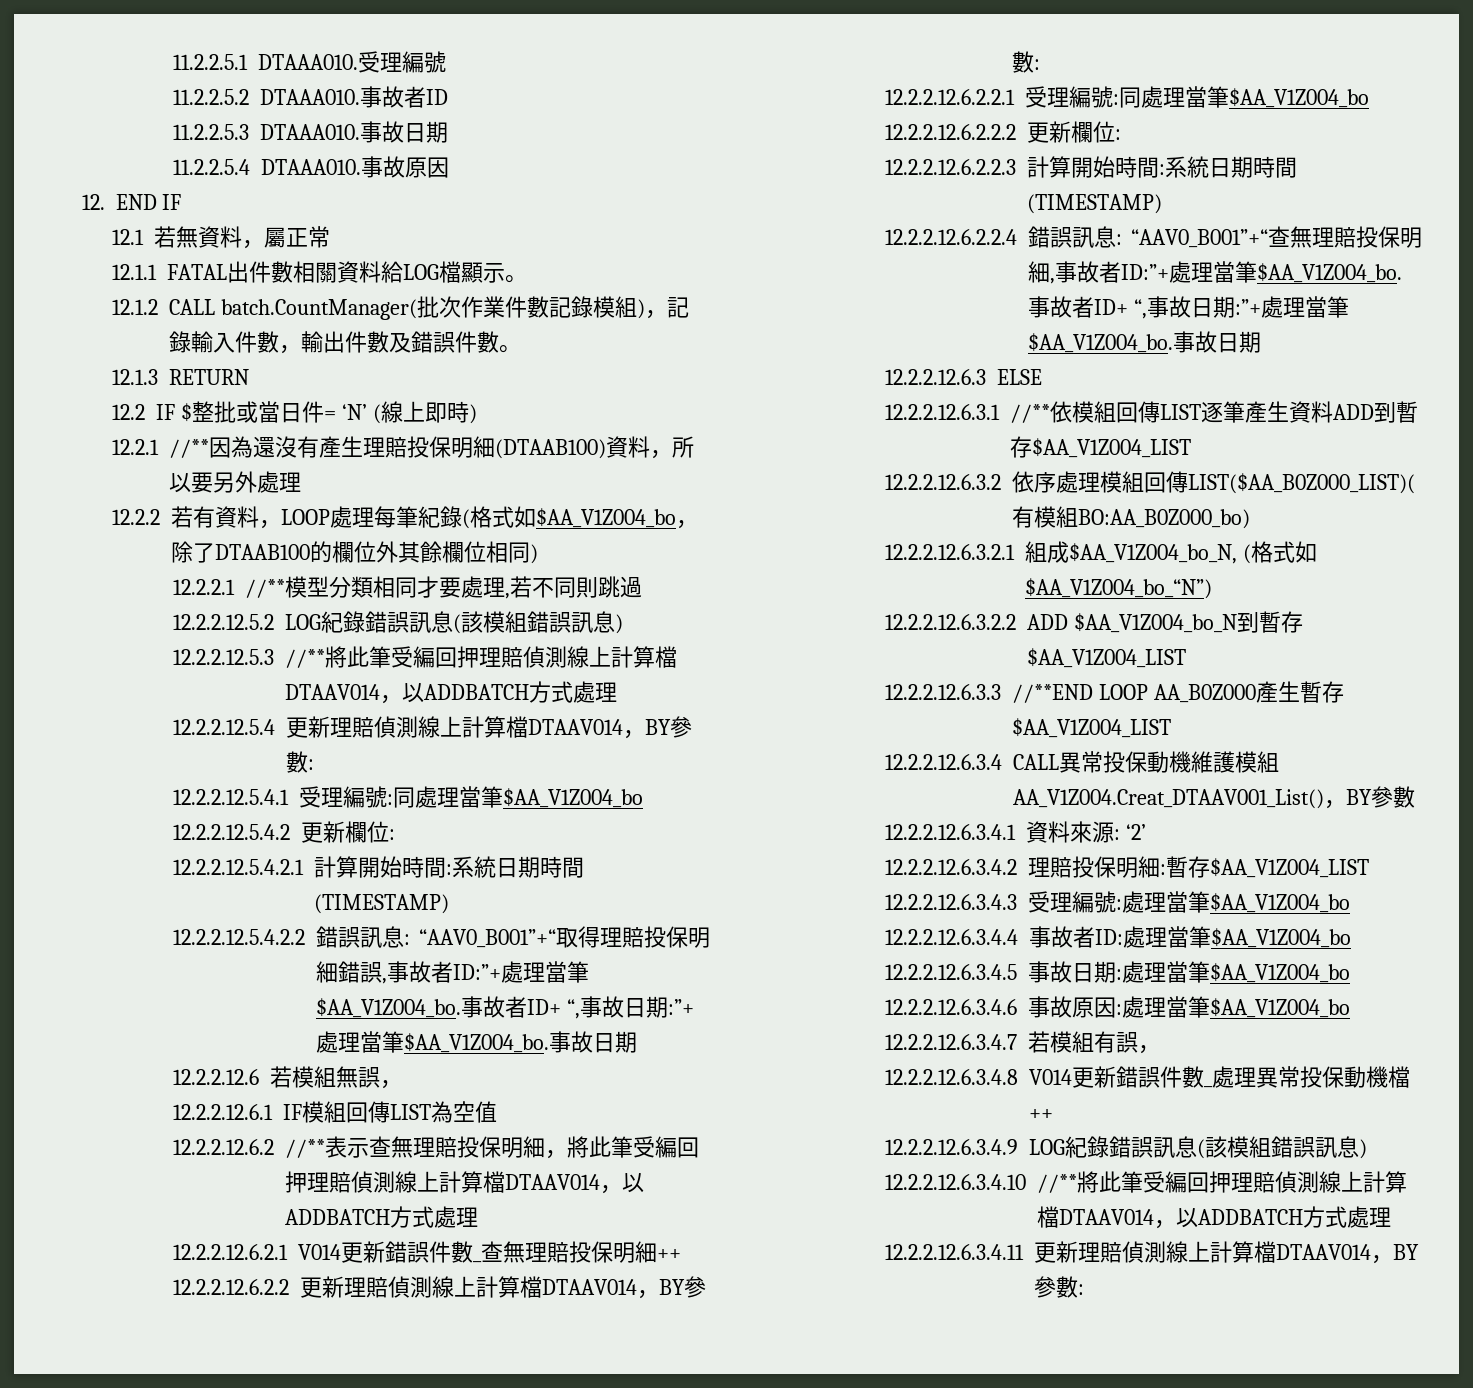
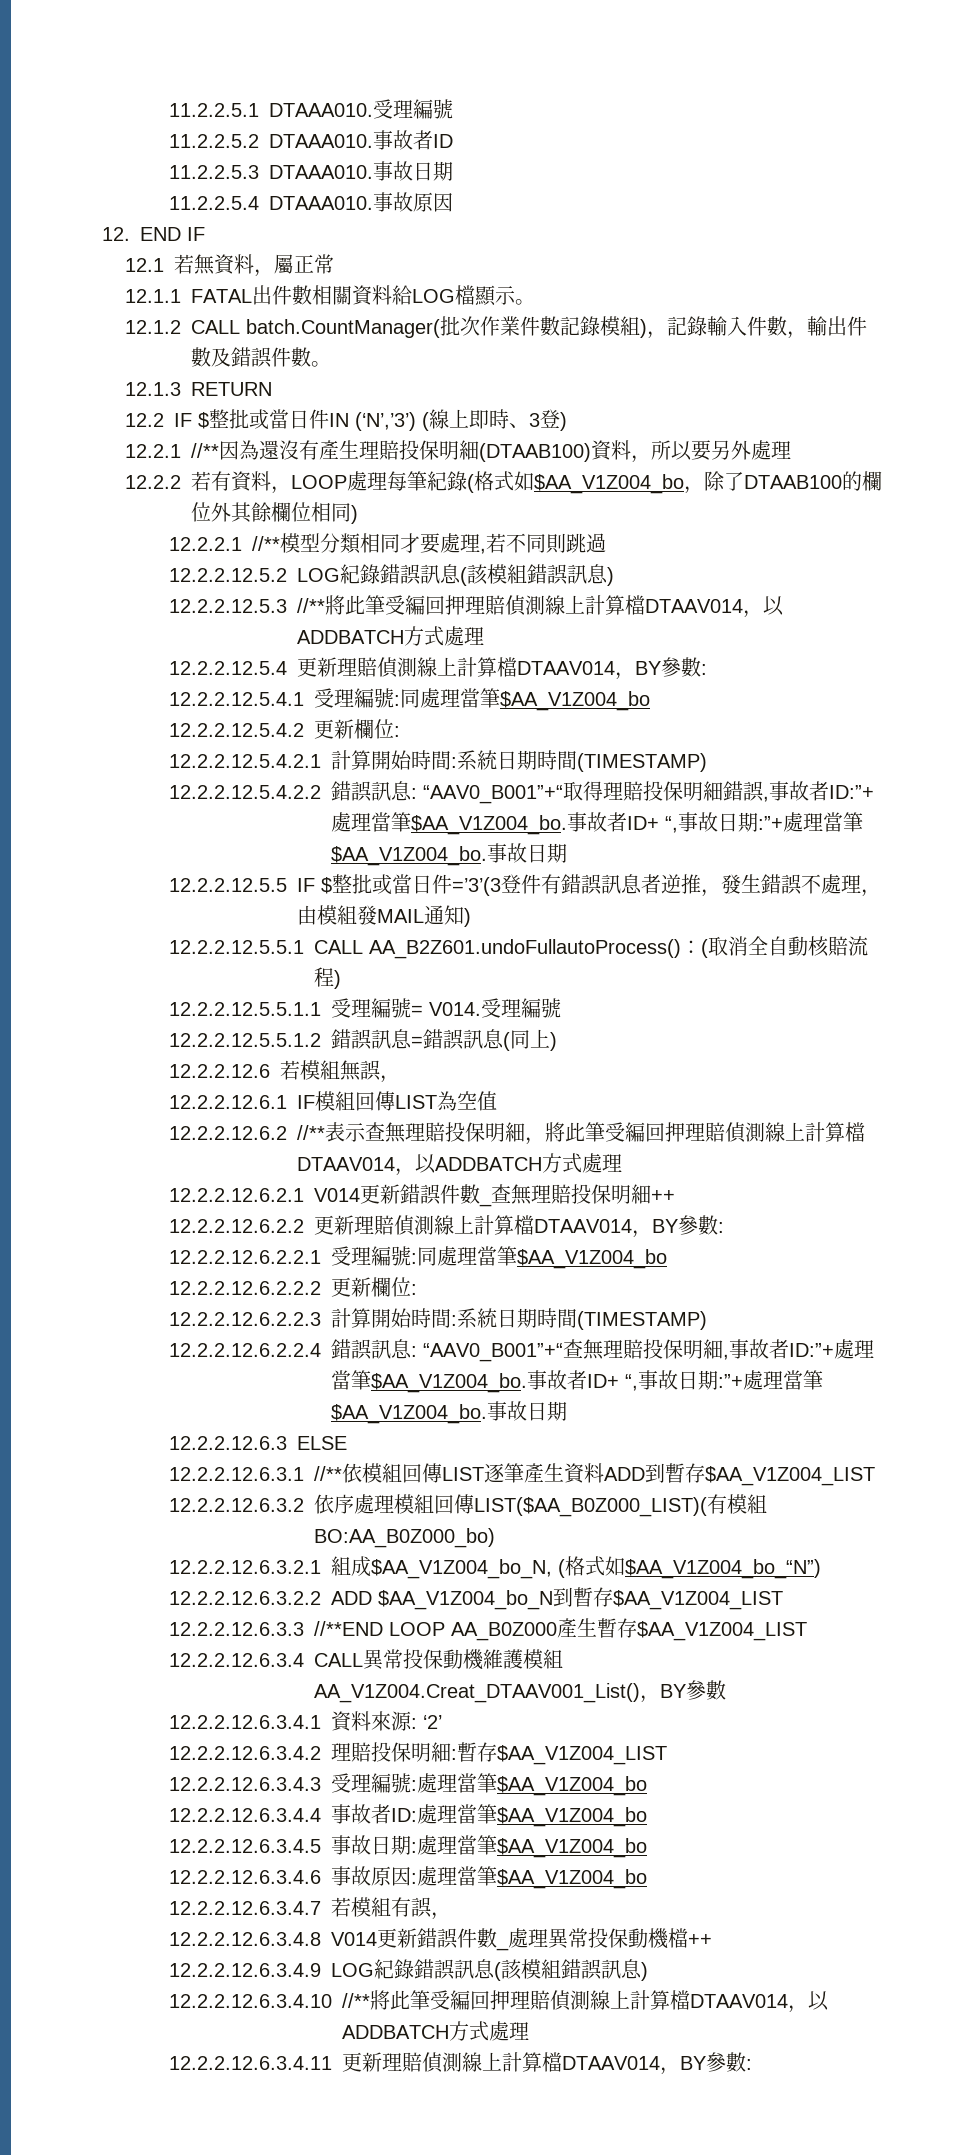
- 12.2 IF $整批或當日件= ‘N’ (線上即時)
+ 12.2 IF $整批或當日件IN (‘N’,’3’) (線上即時、3登)
+ 12.2.2.12.5.5 IF $整批或當日件=’3’(3登件有錯誤訊息者逆推，發生錯誤不處理，由模組發MAIL通知)
+ 12.2.2.12.5.5.1 CALL AA_B2Z601.undoFullautoProcess()：(取消全自動核賠流程)
+ 12.2.2.12.5.5.1.1受理編號= V014.受理編號
+ 12.2.2.12.5.5.1.2錯誤訊息=錯誤訊息(同上)

